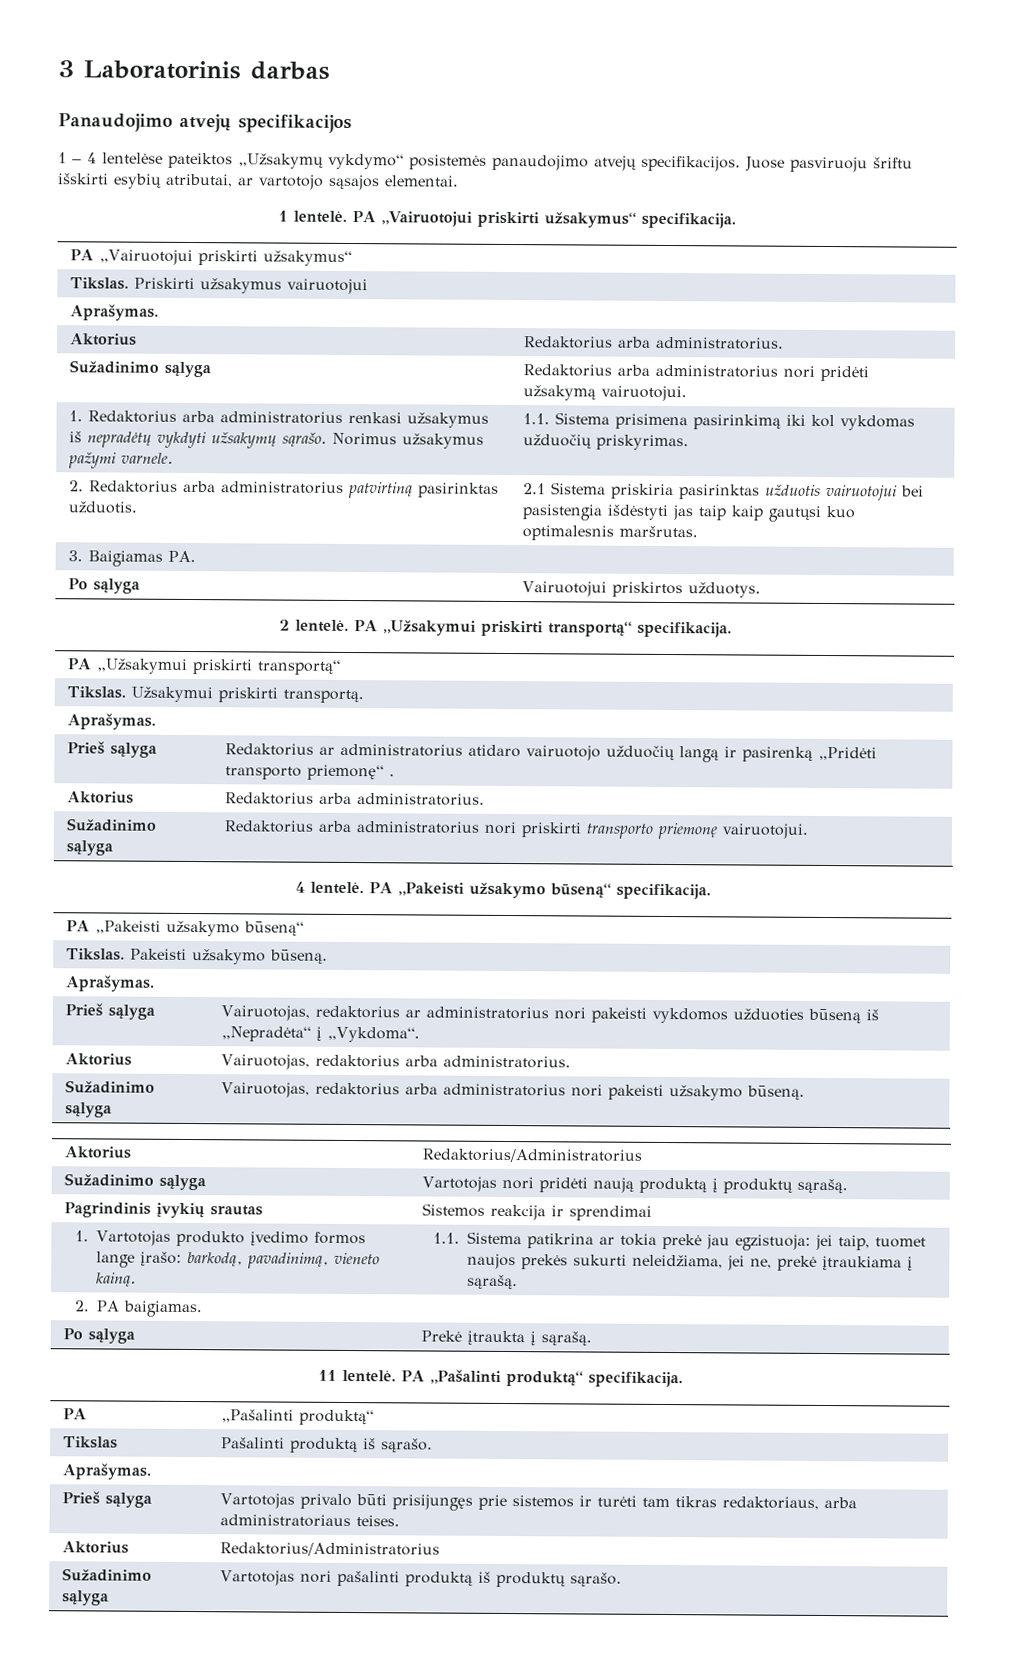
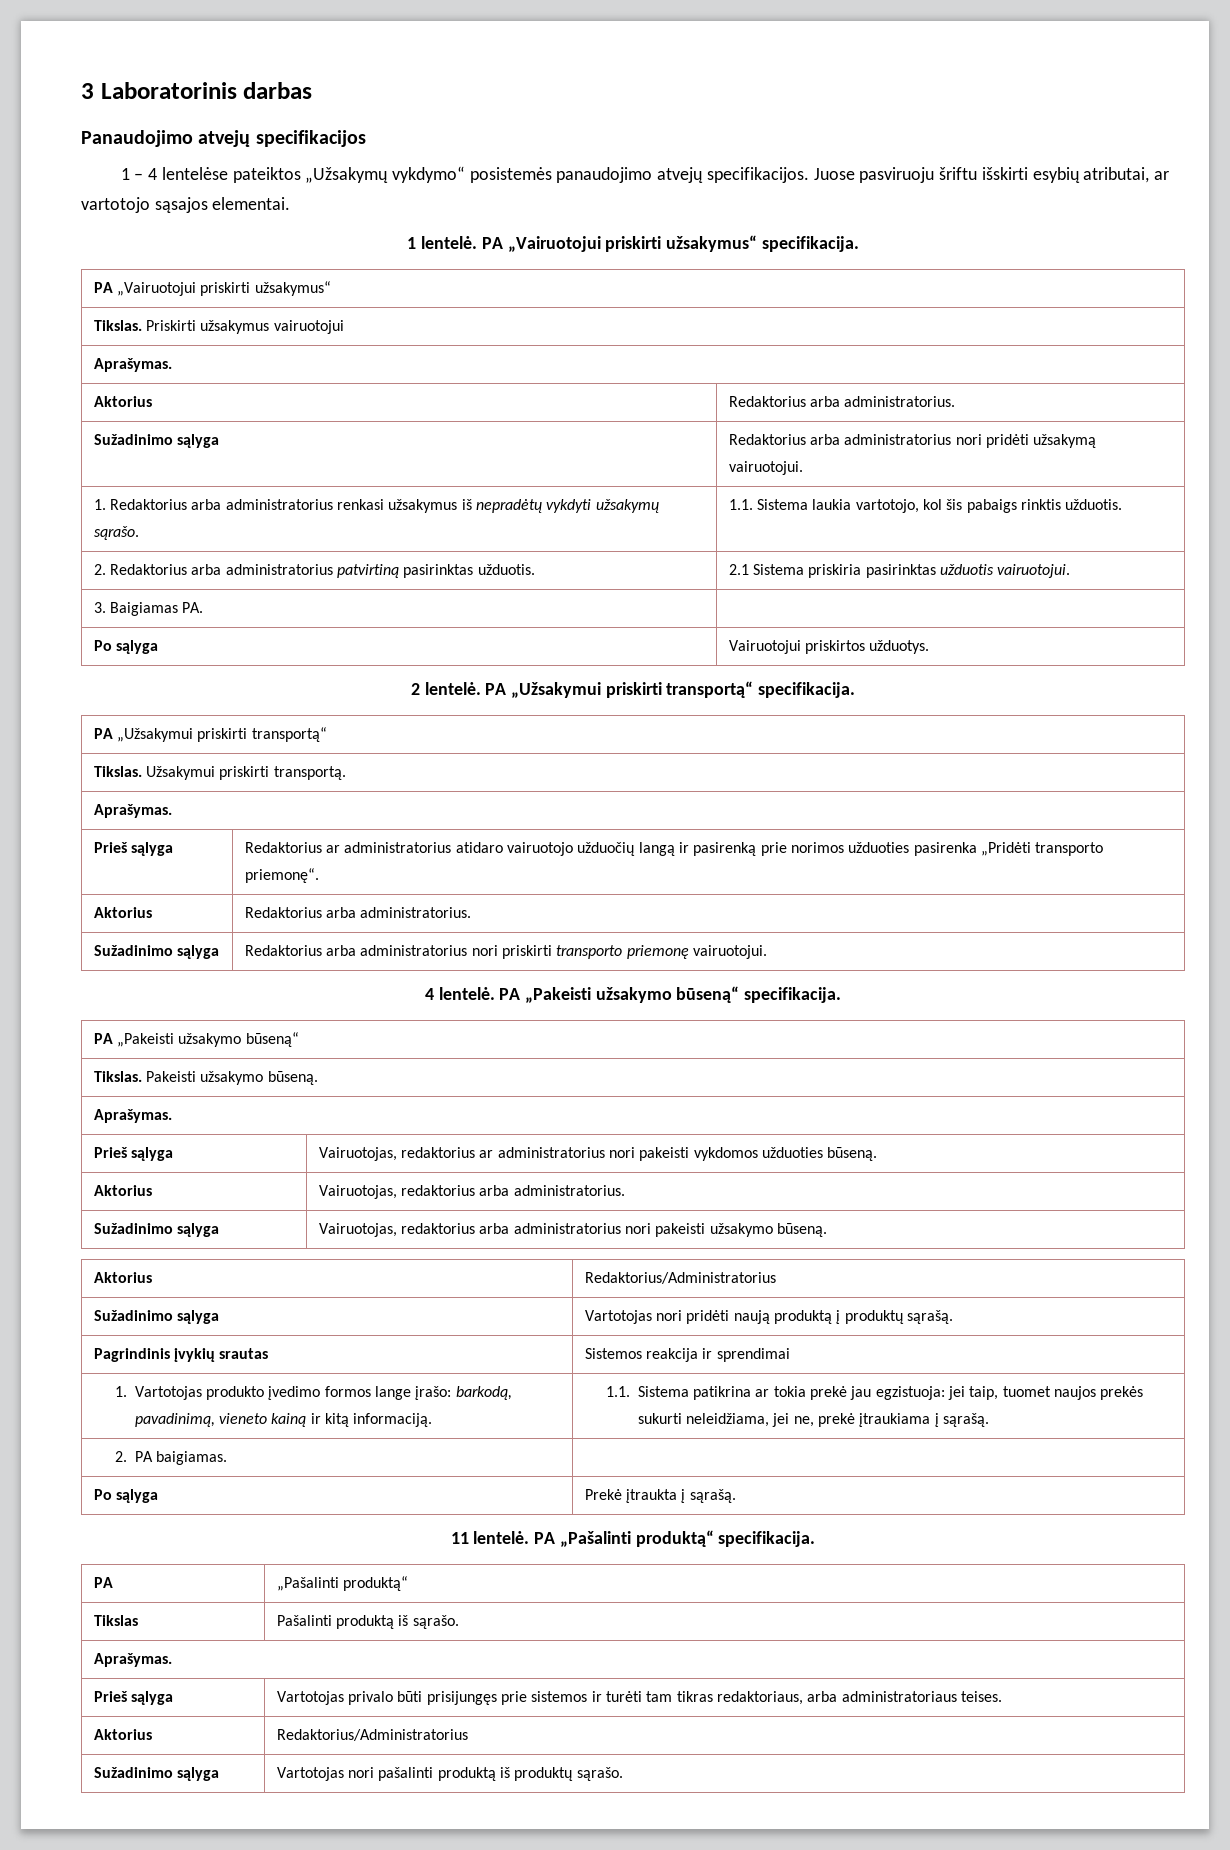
- 1. Redaktorius arba administratorius renkasi užsakymus iš nepradėtų vykdyti užsakymų sąrašo. Norimus užsakymus pažymi varnele. | 1.1. Sistema prisimena pasirinkimą iki kol vykdomas užduočių priskyrimas.
+ 1. Redaktorius arba administratorius renkasi užsakymus iš nepradėtų vykdyti užsakymų sąrašo. | 1.1. Sistema laukia vartotojo, kol šis pabaigs rinktis užduotis.
- 2. Redaktorius arba administratorius patvirtiną pasirinktas užduotis. | 2.1 Sistema priskiria pasirinktas užduotis vairuotojui bei pasistengia išdėstyti jas taip kaip gautųsi kuo optimalesnis maršrutas.
+ 2. Redaktorius arba administratorius patvirtiną pasirinktas užduotis. | 2.1 Sistema priskiria pasirinktas užduotis vairuotojui.
- Prieš sąlyga | Redaktorius ar administratorius atidaro vairuotojo užduočių langą ir pasirenką „Pridėti transporto priemonę“ .
+ Prieš sąlyga | Redaktorius ar administratorius atidaro vairuotojo užduočių langą ir pasirenką prie norimos užduoties pasirenka „Pridėti transporto priemonę“.
- Prieš sąlyga | Vairuotojas, redaktorius ar administratorius nori pakeisti vykdomos užduoties būseną iš „Nepradėta“ į „Vykdoma“.
+ Prieš sąlyga | Vairuotojas, redaktorius ar administratorius nori pakeisti vykdomos užduoties būseną.
- 1. Vartotojas produkto įvedimo formos lange įrašo: barkodą, pavadinimą, vieneto kainą. | 1.1. Sistema patikrina ar tokia prekė jau egzistuoja: jei taip, tuomet naujos prekės sukurti neleidžiama, jei ne, prekė įtraukiama į sąrašą.
+ 1. Vartotojas produkto įvedimo formos lange įrašo: barkodą, pavadinimą, vieneto kainą ir kitą informaciją. | 1.1. Sistema patikrina ar tokia prekė jau egzistuoja: jei taip, tuomet naujos prekės sukurti neleidžiama, jei ne, prekė įtraukiama į sąrašą.

